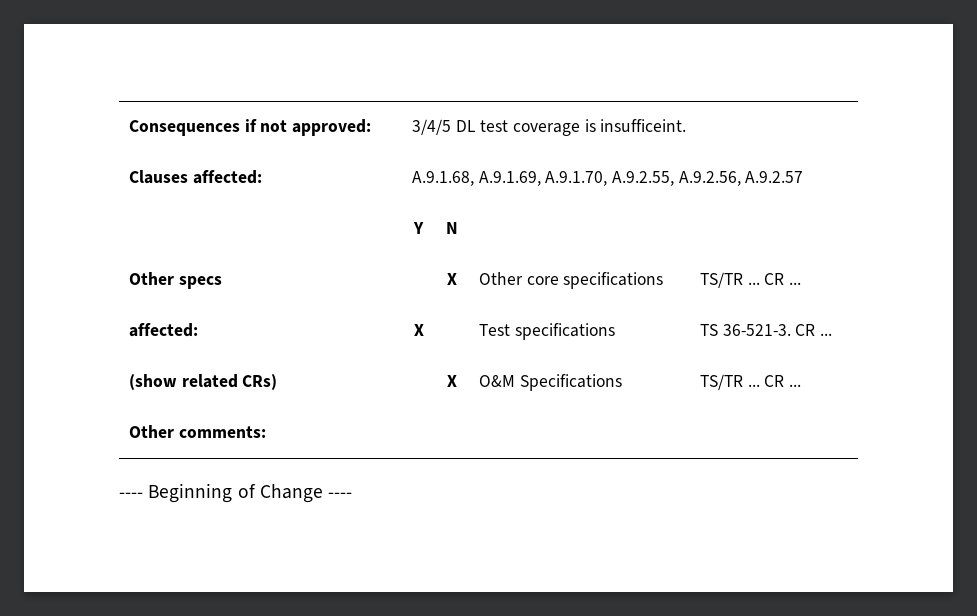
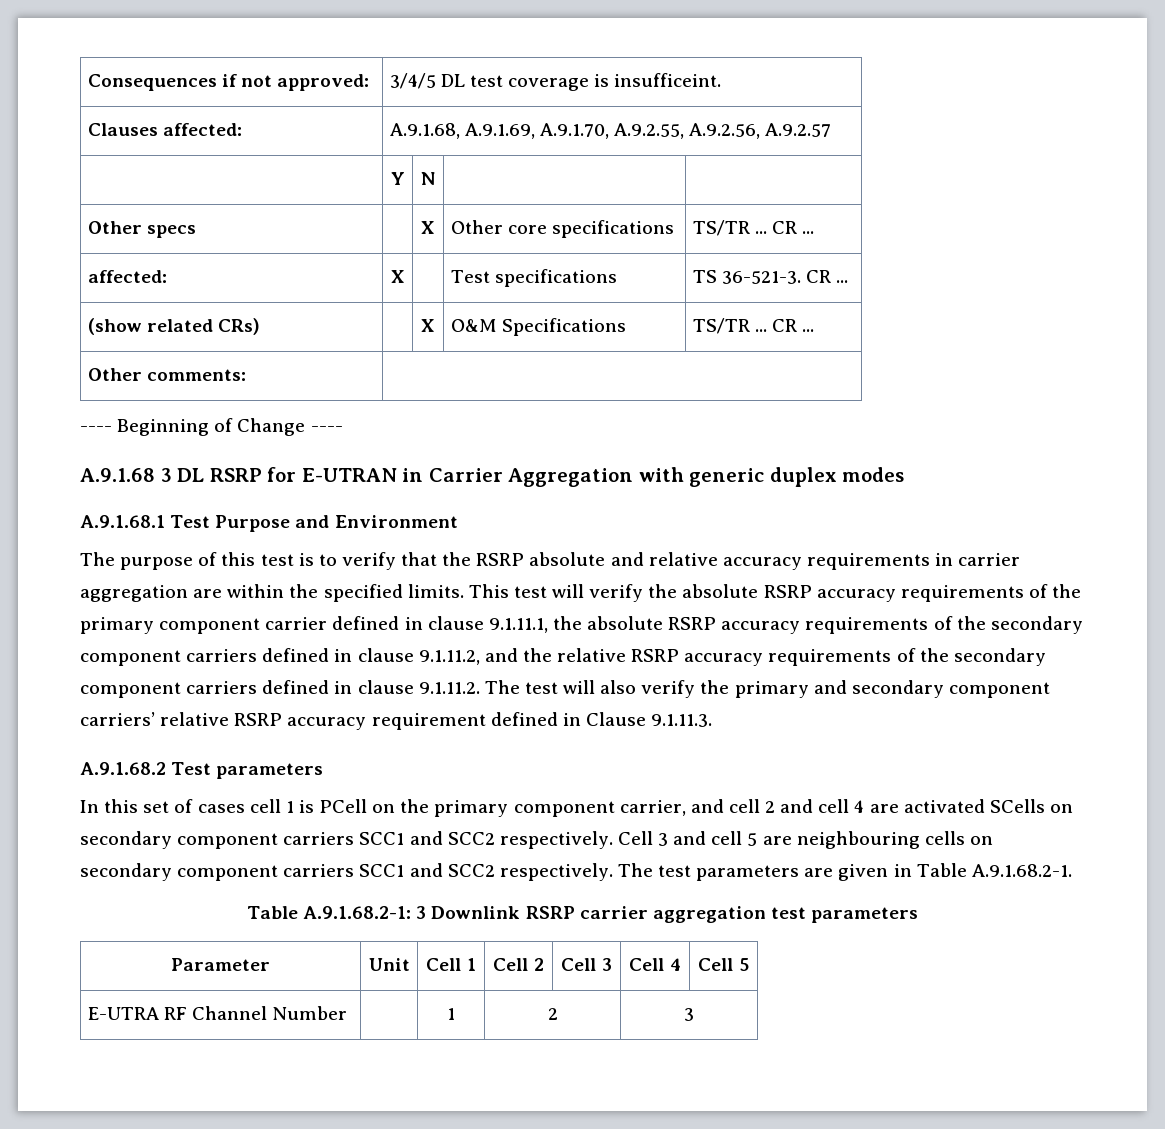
+ A.9.1.68 3 DL RSRP for E-UTRAN in Carrier Aggregation with generic duplex modes
+ A.9.1.68.1 Test Purpose and Environment
+ The purpose of this test is to verify that the RSRP absolute and relative accuracy requirements in carrier aggregation are within the specified limits. This test will verify the absolute RSRP accuracy requirements of the primary component carrier defined in clause 9.1.11.1, the absolute RSRP accuracy requirements of the secondary component carriers defined in clause 9.1.11.2, and the relative RSRP accuracy requirements of the secondary component carriers defined in clause 9.1.11.2. The test will also verify the primary and secondary component carriers’ relative RSRP accuracy requirement defined in Clause 9.1.11.3.
+ A.9.1.68.2 Test parameters
+ In this set of cases cell 1 is PCell on the primary component carrier, and cell 2 and cell 4 are activated SCells on secondary component carriers SCC1 and SCC2 respectively. Cell 3 and cell 5 are neighbouring cells on secondary component carriers SCC1 and SCC2 respectively. The test parameters are given in Table A.9.1.68.2-1.
+ Table A.9.1.68.2-1: 3 Downlink RSRP carrier aggregation test parameters
+ Parameter | Unit | Cell 1 | Cell 2 | Cell 3 | Cell 4 | Cell 5
+ E-UTRA RF Channel Number | | 1 | 2 | 3

